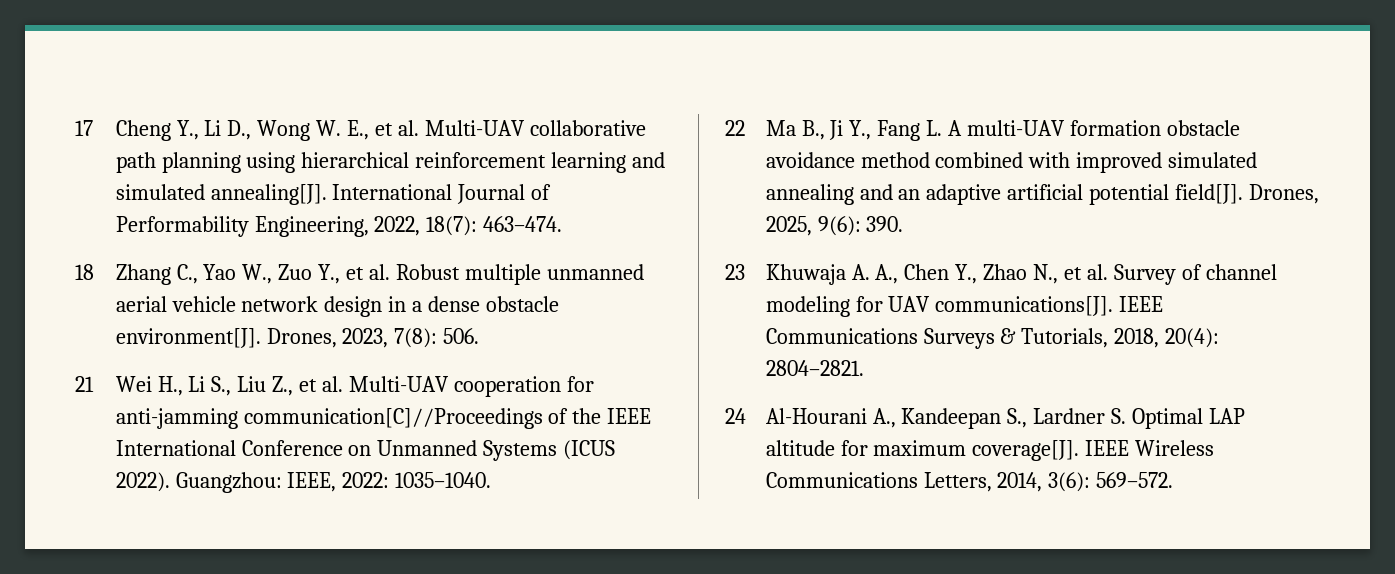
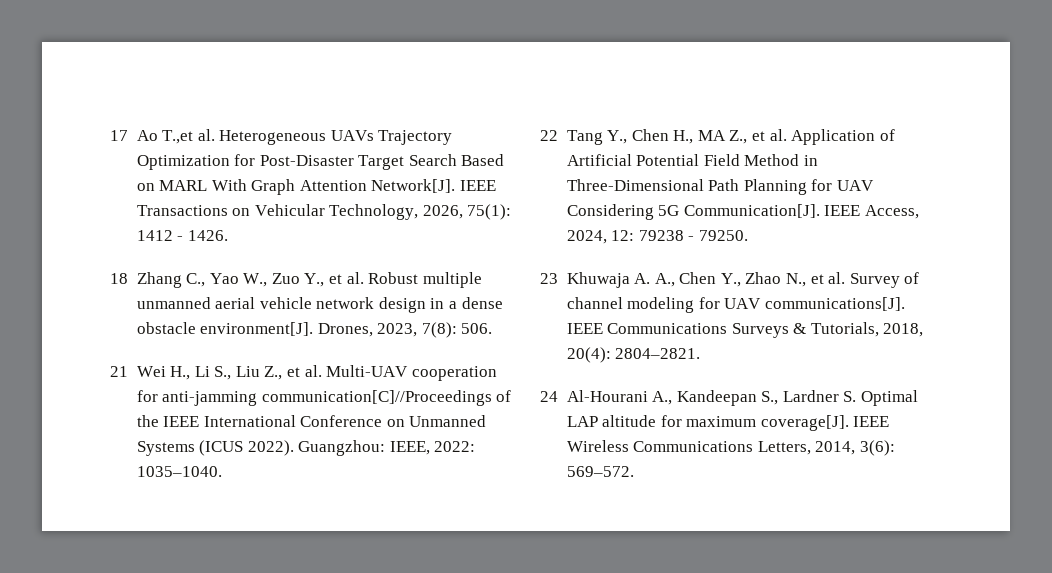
- 17 Cheng Y., Li D., Wong W. E., et al. Multi-UAV collaborative path planning using hierarchical reinforcement learning and simulated annealing[J]. International Journal of Performability Engineering, 2022, 18(7): 463–474.
+ 17 Ao T.,et al. Heterogeneous UAVs Trajectory Optimization for Post-Disaster Target Search Based on MARL With Graph Attention Network[J]. IEEE Transactions on Vehicular Technology, 2026, 75(1): 1412 - 1426.
- 22 Ma B., Ji Y., Fang L. A multi-UAV formation obstacle avoidance method combined with improved simulated annealing and an adaptive artificial potential field[J]. Drones, 2025, 9(6): 390.
+ 22 Tang Y., Chen H., MA Z., et al. Application of Artificial Potential Field Method in Three-Dimensional Path Planning for UAV Considering 5G Communication[J]. IEEE Access, 2024, 12: 79238 - 79250.

